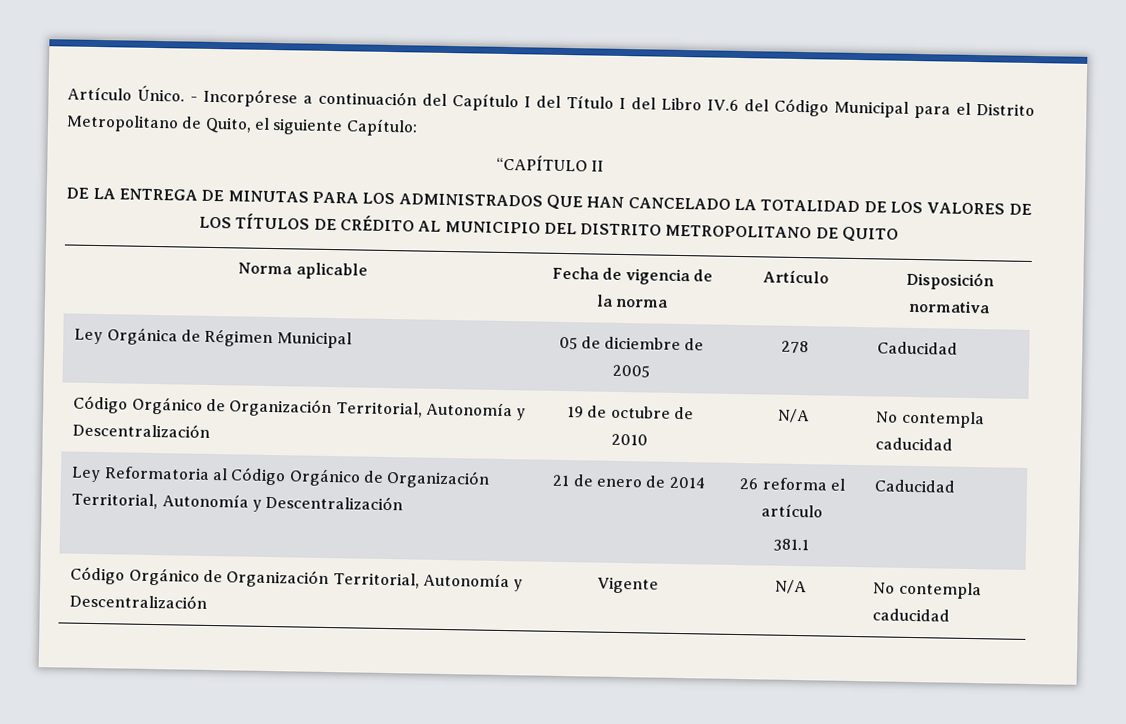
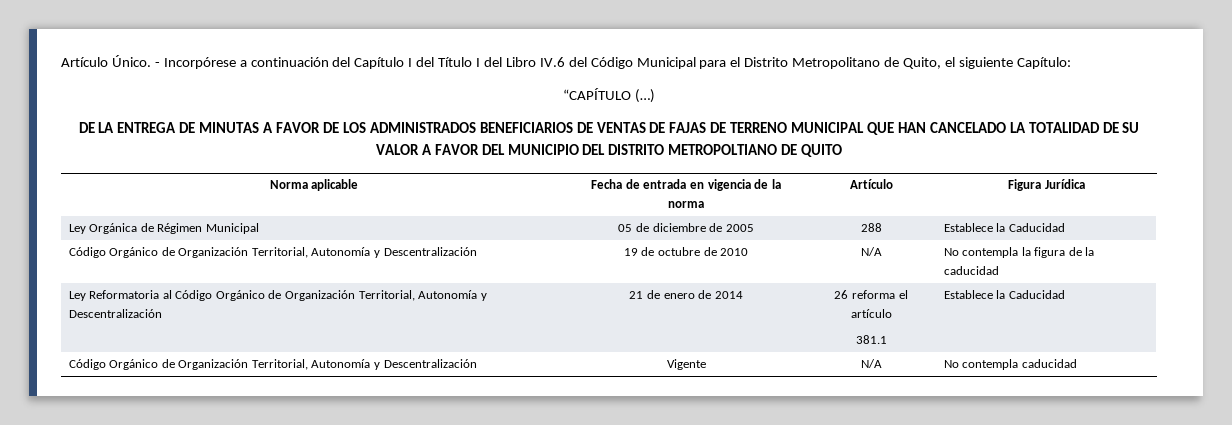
- “CAPÍTULO II
+ “CAPÍTULO (…)
- DE LA ENTREGA DE MINUTAS PARA LOS ADMINISTRADOS QUE HAN CANCELADO LA TOTALIDAD DE LOS VALORES DE LOS TÍTULOS DE CRÉDITO AL MUNICIPIO DEL DISTRITO METROPOLITANO DE QUITO
+ DE LA ENTREGA DE MINUTAS A FAVOR DE LOS ADMINISTRADOS BENEFICIARIOS DE VENTAS DE FAJAS DE TERRENO MUNICIPAL QUE HAN CANCELADO LA TOTALIDAD DE SU VALOR A FAVOR DEL MUNICIPIO DEL DISTRITO METROPOLTIANO DE QUITO
- Norma aplicable | Fecha de vigencia de la norma | Artículo | Disposición normativa
+ Norma aplicable | Fecha de entrada en vigencia de la norma | Artículo | Figura Jurídica
- Ley Orgánica de Régimen Municipal | 05 de diciembre de 2005 | 278 | Caducidad
+ Ley Orgánica de Régimen Municipal | 05 de diciembre de 2005 | 288 | Establece la Caducidad
- Código Orgánico de Organización Territorial, Autonomía y Descentralización | 19 de octubre de 2010 | N/A | No contempla caducidad
+ Código Orgánico de Organización Territorial, Autonomía y Descentralización | 19 de octubre de 2010 | N/A | No contempla la figura de la caducidad
  Ley Reformatoria al Código Orgánico de Organización Territorial, Autonomía y Descentralización | 21 de enero de 2014 | 26 reforma el artículo
- 381.1 | Caducidad
+ 381.1 | Establece la Caducidad

